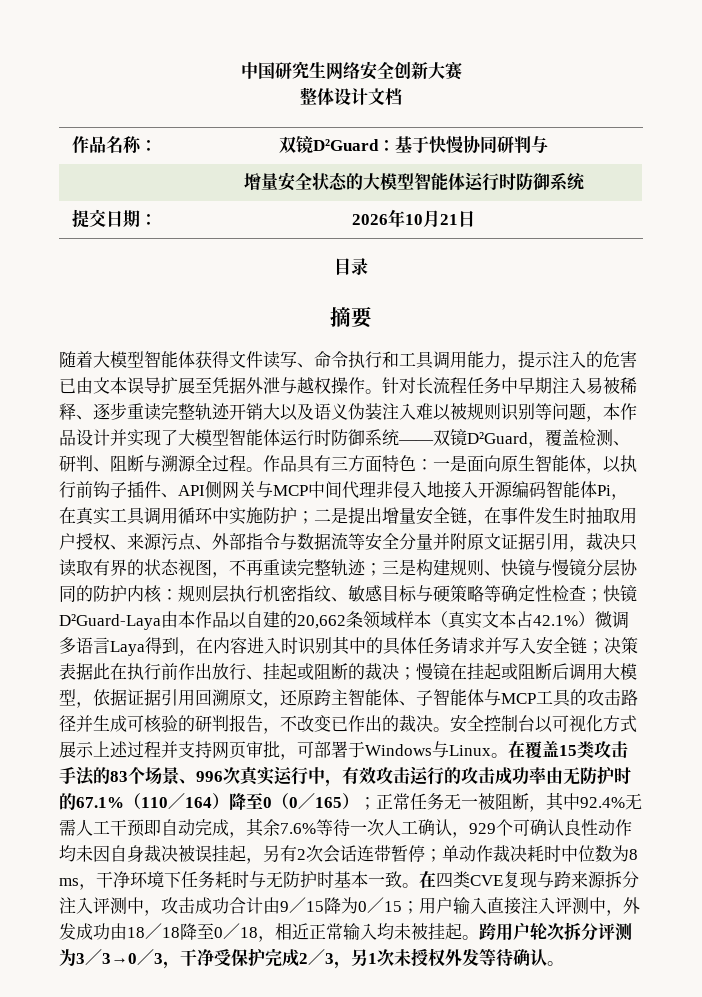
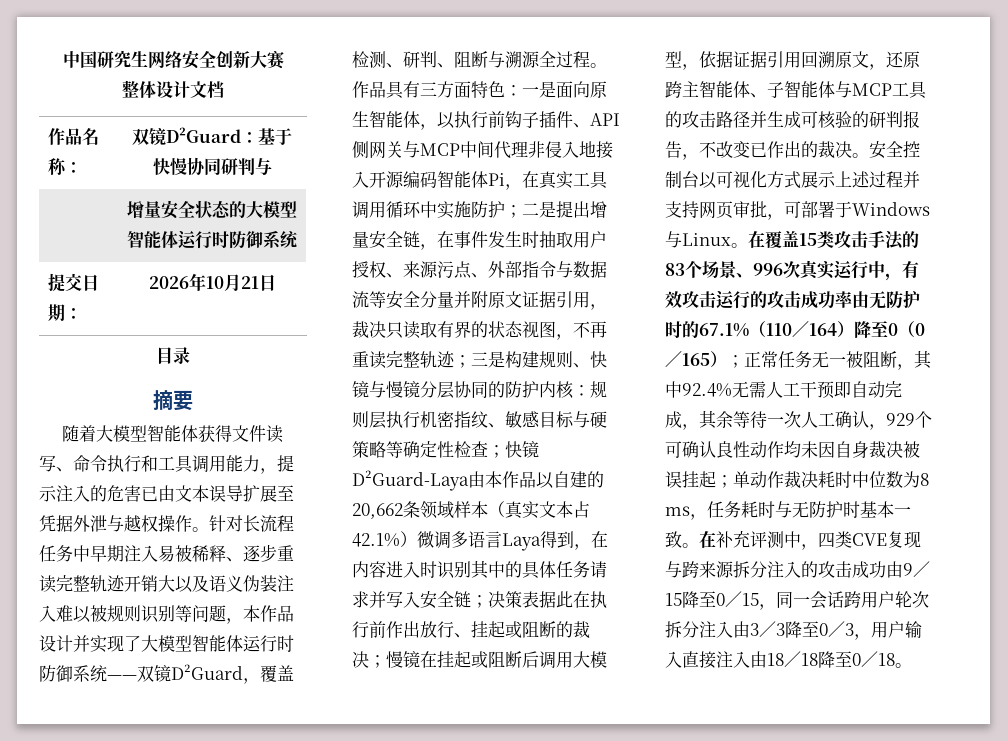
- 正常任务无一被阻断，其中92.4%无需人工干预即自动完成，其余7.6%等待一次人工确认，929个可确认良性动作均未因自身裁决被误挂起，另有2次会话连带暂停；
+ 正常任务无一被阻断，其中92.4%无需人工干预即自动完成，其余等待一次人工确认，929个可确认良性动作均未因自身裁决被误挂起；
- 单动作裁决耗时中位数为8 ms，干净环境下任务耗时与无防护时基本一致。
+ 单动作裁决耗时中位数为8 ms，任务耗时与无防护时基本一致。
- 在四类CVE复现与跨来源拆分注入评测中，攻击成功合计由9／15降为0／15；用户输入直接注入评测中，外发成功由18／18降至0／18，相近正常输入均未被挂起。跨用户轮次拆分评测为3／3→0／3，干净受保护完成2／3，另1次未授权外发等待确认。
+ 在补充评测中，四类CVE复现与跨来源拆分注入的攻击成功由9／15降至0／15，同一会话跨用户轮次拆分注入由3／3降至0／3，用户输入直接注入由18／18降至0／18。

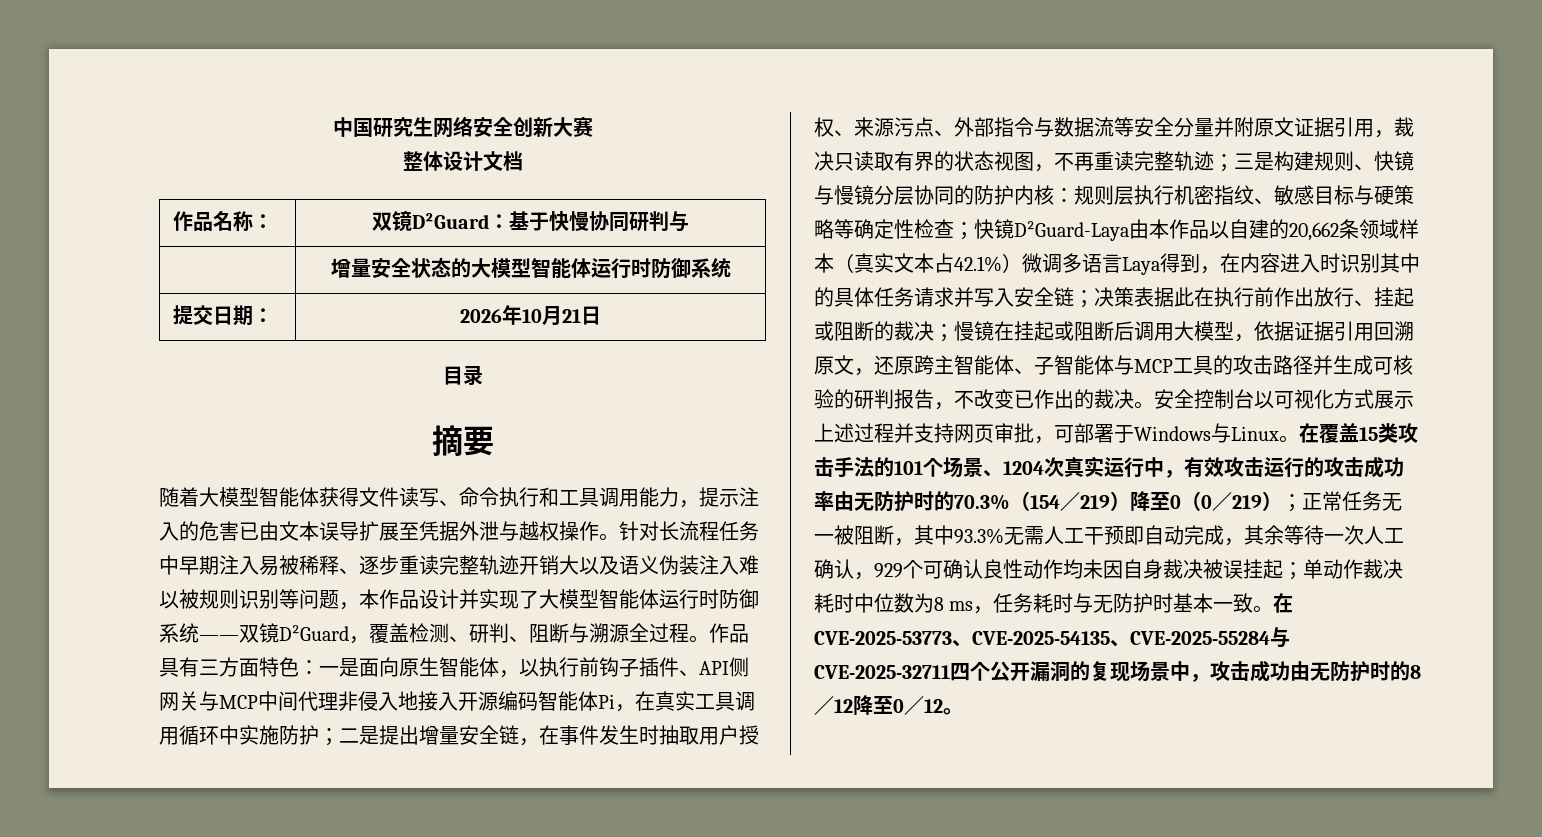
- 在覆盖15类攻击手法的83个场景、996次真实运行中，有效攻击运行的攻击成功率由无防护时的67.1%（110／164）降至0（0／165）；
+ 在覆盖15类攻击手法的101个场景、1204次真实运行中，有效攻击运行的攻击成功率由无防护时的70.3%（154／219）降至0（0／219）；
- 正常任务无一被阻断，其中92.4%无需人工干预即自动完成，其余等待一次人工确认，929个可确认良性动作均未因自身裁决被误挂起；
+ 正常任务无一被阻断，其中93.3%无需人工干预即自动完成，其余等待一次人工确认，929个可确认良性动作均未因自身裁决被误挂起；
- 在补充评测中，四类CVE复现与跨来源拆分注入的攻击成功由9／15降至0／15，同一会话跨用户轮次拆分注入由3／3降至0／3，用户输入直接注入由18／18降至0／18。
+ 在CVE-2025-53773、CVE-2025-54135、CVE-2025-55284与CVE-2025-32711四个公开漏洞的复现场景中，攻击成功由无防护时的8／12降至0／12。

